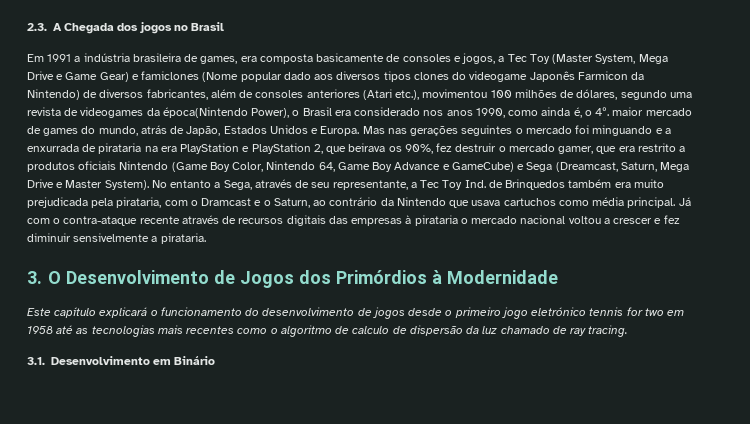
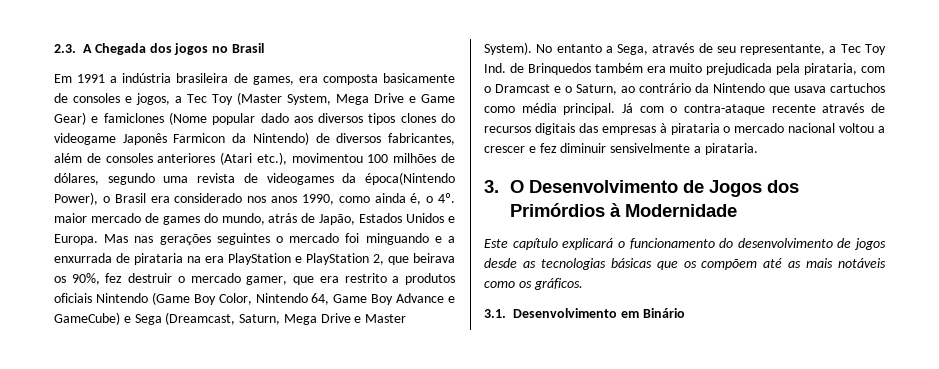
- Este capítulo explicará o funcionamento do desenvolvimento de jogos desde o primeiro jogo eletrónico tennis for two em 1958 até as tecnologias mais recentes como o algoritmo de calculo de dispersão da luz chamado de ray tracing.
+ Este capítulo explicará o funcionamento do desenvolvimento de jogos desde as tecnologias básicas que os compõem até as mais notáveis como os gráficos.

